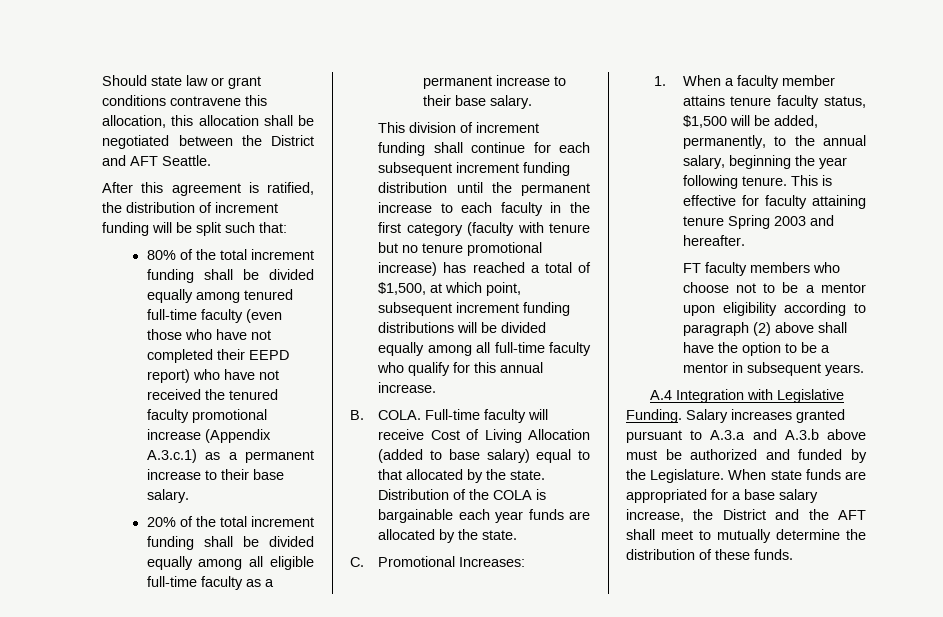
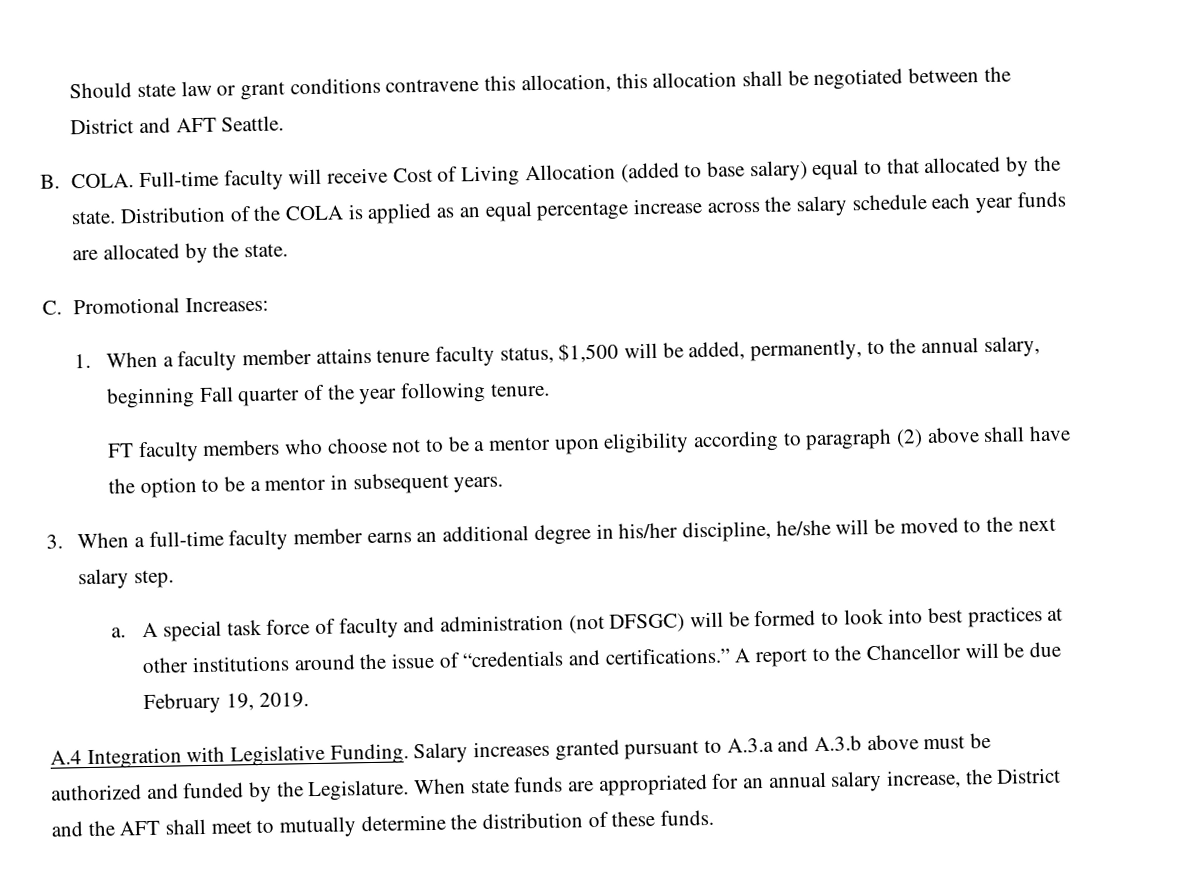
- After this agreement is ratified, the distribution of increment funding will be split such that:
- 80% of the total increment funding shall be divided equally among tenured full-time faculty (even those who have not completed their EEPD report) who have not received the tenured faculty promotional increase (Appendix A.3.c.1) as a permanent increase to their base salary.
- 20% of the total increment funding shall be divided equally among all eligible full-time faculty as a permanent increase to their base salary.
- This division of increment funding shall continue for each subsequent increment funding distribution until the permanent increase to each faculty in the first category (faculty with tenure but no tenure promotional increase) has reached a total of $1,500, at which point, subsequent increment funding distributions will be divided equally among all full-time faculty who qualify for this annual increase.
- Distribution of the COLA is bargainable each year funds are allocated by the state.
+ Distribution of the COLA is applied as an equal percentage increase across the salary schedule each year funds are allocated by the state.
- 1. When a faculty member attains tenure faculty status, $1,500 will be added, permanently, to the annual salary, beginning the year following tenure. This is effective for faculty attaining tenure Spring 2003 and hereafter.
+ 1. When a faculty member attains tenure faculty status, $1,500 will be added, permanently, to the annual salary, beginning Fall quarter of the year following tenure.
+ 3. When a full-time faculty member earns an additional degree in his/her discipline, he/she will be moved to the next salary step.
+ a. A special task force of faculty and administration (not DFSGC) will be formed to look into best practices at other institutions around the issue of “credentials and certifications.” A report to the Chancellor will be due February 19, 2019.
- When state funds are appropriated for a base salary increase, the District and the AFT shall meet to mutually determine the distribution of these funds.
+ When state funds are appropriated for an annual salary increase, the District and the AFT shall meet to mutually determine the distribution of these funds.

